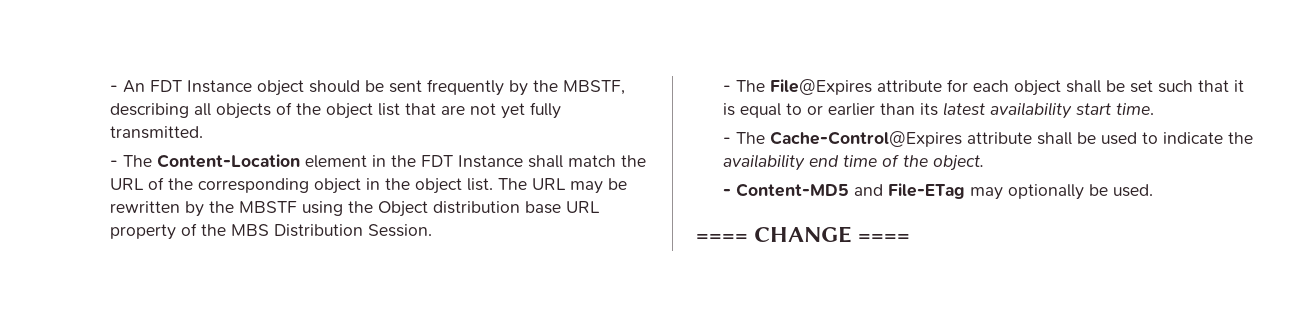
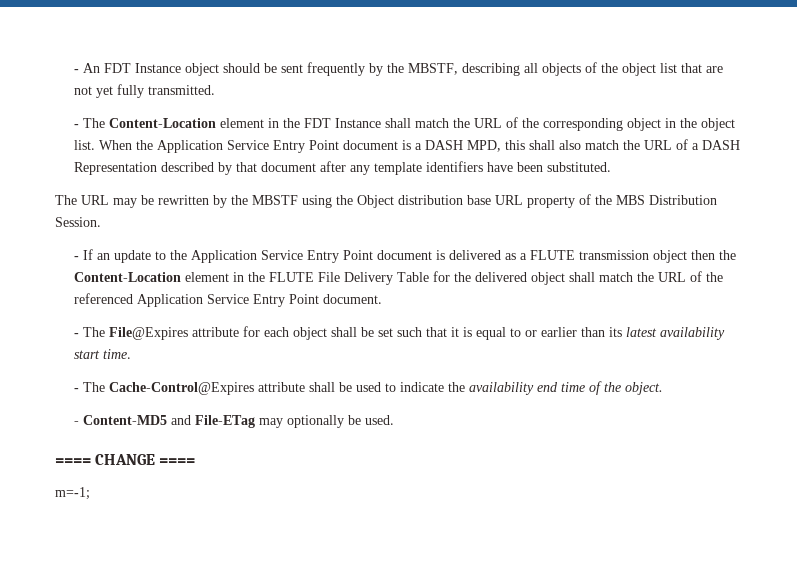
- - The Content-Location element in the FDT Instance shall match the URL of the corresponding object in the object list. The URL may be rewritten by the MBSTF using the Object distribution base URL property of the MBS Distribution Session.
+ - The Content-Location element in the FDT Instance shall match the URL of the corresponding object in the object list. When the Application Service Entry Point document is a DASH MPD, this shall also match the URL of a DASH Representation described by that document after any template identifiers have been substituted.
+ The URL may be rewritten by the MBSTF using the Object distribution base URL property of the MBS Distribution Session.
+ - If an update to the Application Service Entry Point document is delivered as a FLUTE transmission object then the Content-Location element in the FLUTE File Delivery Table for the delivered object shall match the URL of the referenced Application Service Entry Point document.
+ m=-1;

